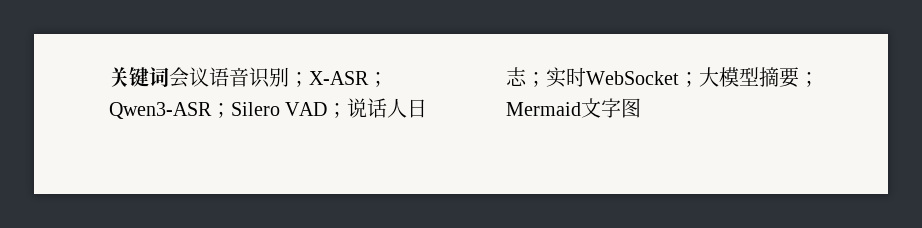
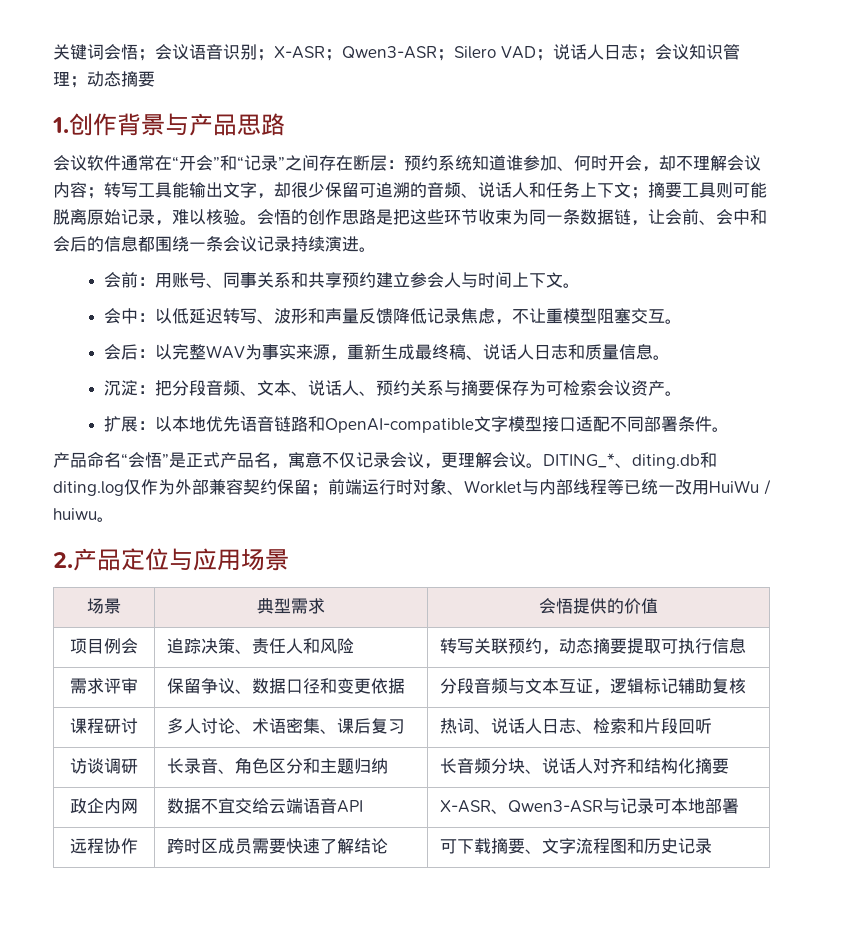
- 关键词会议语音识别；X-ASR；Qwen3-ASR；Silero VAD；说话人日志；实时WebSocket；大模型摘要；Mermaid文字图
+ 关键词会悟；会议语音识别；X-ASR；Qwen3-ASR；Silero VAD；说话人日志；会议知识管理；动态摘要
+ 1.创作背景与产品思路
+ 会议软件通常在“开会”和“记录”之间存在断层：预约系统知道谁参加、何时开会，却不理解会议内容；转写工具能输出文字，却很少保留可追溯的音频、说话人和任务上下文；摘要工具则可能脱离原始记录，难以核验。会悟的创作思路是把这些环节收束为同一条数据链，让会前、会中和会后的信息都围绕一条会议记录持续演进。
+ 会前：用账号、同事关系和共享预约建立参会人与时间上下文。
+ 会中：以低延迟转写、波形和声量反馈降低记录焦虑，不让重模型阻塞交互。
+ 会后：以完整WAV为事实来源，重新生成最终稿、说话人日志和质量信息。
+ 沉淀：把分段音频、文本、说话人、预约关系与摘要保存为可检索会议资产。
+ 扩展：以本地优先语音链路和OpenAI-compatible文字模型接口适配不同部署条件。
+ 产品命名“会悟”是正式产品名，寓意不仅记录会议，更理解会议。DITING_*、diting.db和diting.log仅作为外部兼容契约保留；前端运行时对象、Worklet与内部线程等已统一改用HuiWu / huiwu。
+ 2.产品定位与应用场景
+ 场景 | 典型需求 | 会悟提供的价值
+ 项目例会 | 追踪决策、责任人和风险 | 转写关联预约，动态摘要提取可执行信息
+ 需求评审 | 保留争议、数据口径和变更依据 | 分段音频与文本互证，逻辑标记辅助复核
+ 课程研讨 | 多人讨论、术语密集、课后复习 | 热词、说话人日志、检索和片段回听
+ 访谈调研 | 长录音、角色区分和主题归纳 | 长音频分块、说话人对齐和结构化摘要
+ 政企内网 | 数据不宜交给云端语音API | X-ASR、Qwen3-ASR与记录可本地部署
+ 远程协作 | 跨时区成员需要快速了解结论 | 可下载摘要、文字流程图和历史记录

